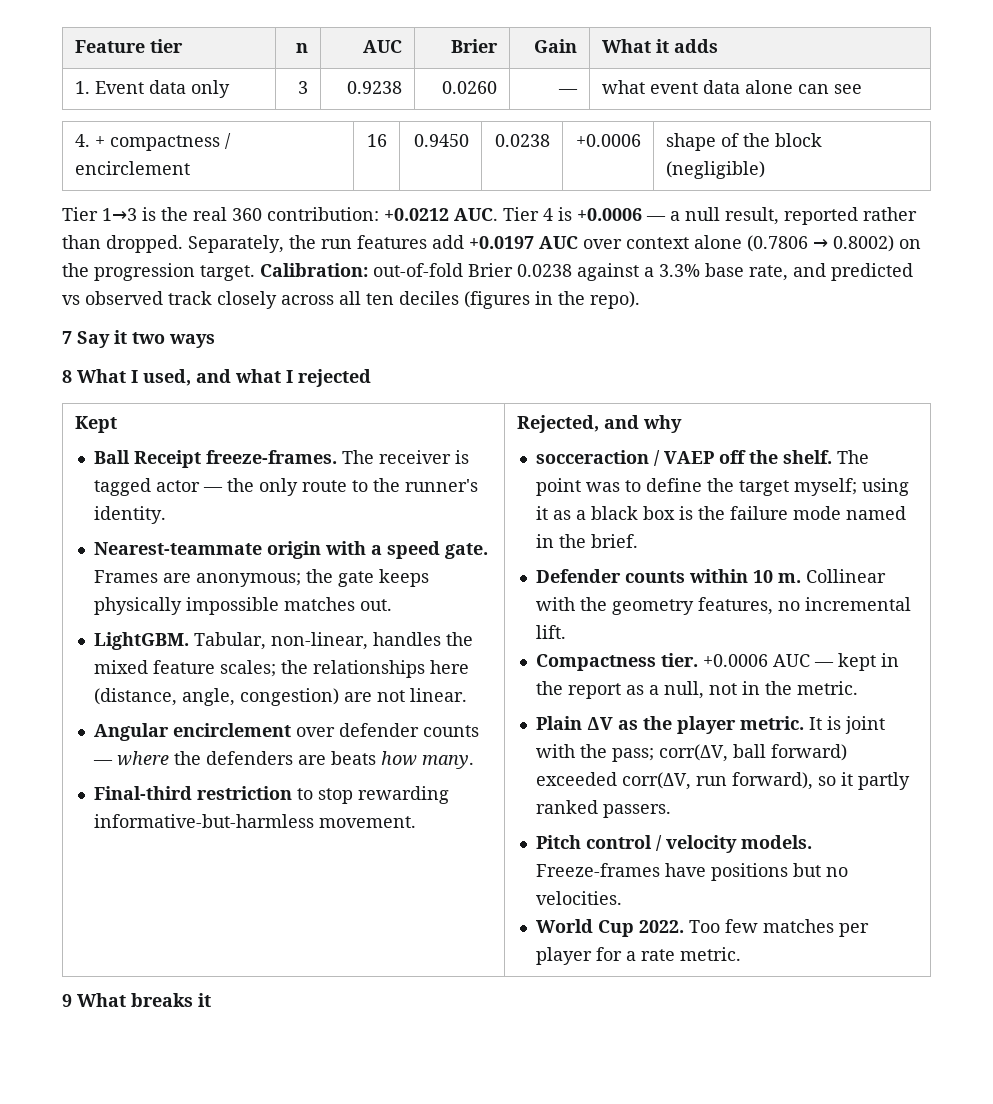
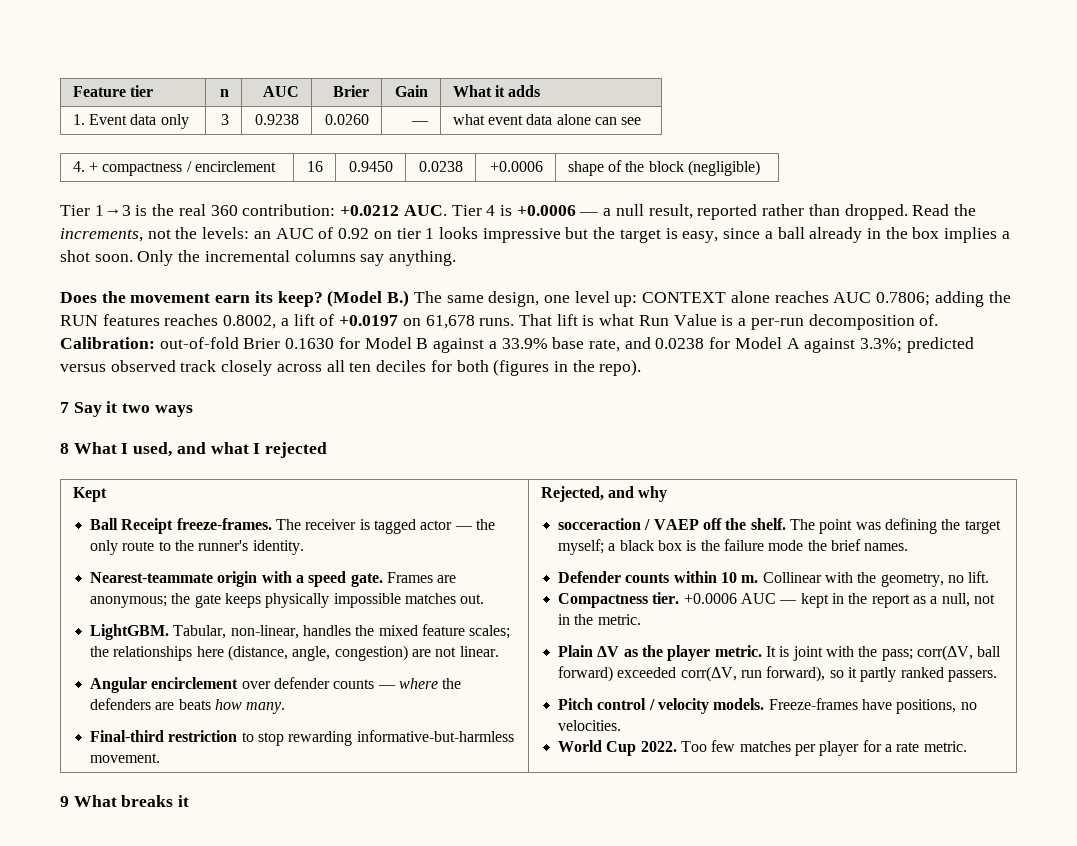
- Separately, the run features add +0.0197 AUC over context alone (0.7806 → 0.8002) on the progression target. Calibration: out-of-fold Brier 0.0238 against a 3.3% base rate, and predicted vs observed track closely across all ten deciles (figures in the repo).
+ Read the increments, not the levels: an AUC of 0.92 on tier 1 looks impressive but the target is easy, since a ball already in the box implies a shot soon. Only the incremental columns say anything.
+ Does the movement earn its keep? (Model B.) The same design, one level up: CONTEXT alone reaches AUC 0.7806; adding the RUN features reaches 0.8002, a lift of +0.0197 on 61,678 runs. That lift is what Run Value is a per-run decomposition of. Calibration: out-of-fold Brier 0.1630 for Model B against a 33.9% base rate, and 0.0238 for Model A against 3.3%; predicted versus observed track closely across all ten deciles for both (figures in the repo).
- The point was to define the target myself; using it as a black box is the failure mode named in the brief.
+ The point was defining the target myself; a black box is the failure mode the brief names.
- Collinear with the geometry features, no incremental lift.
+ Collinear with the geometry, no lift.
- Freeze-frames have positions but no velocities.
+ Freeze-frames have positions, no velocities.

